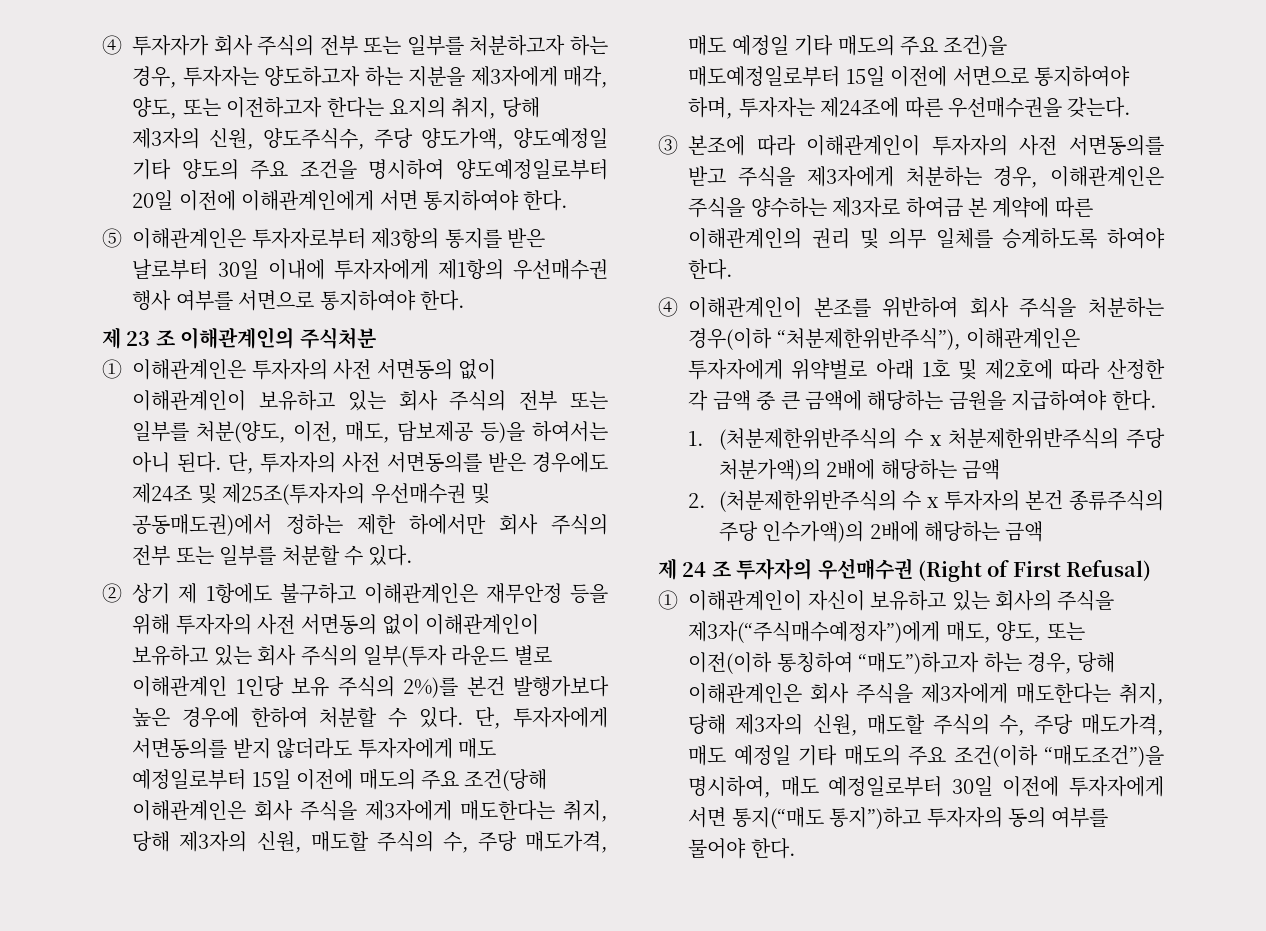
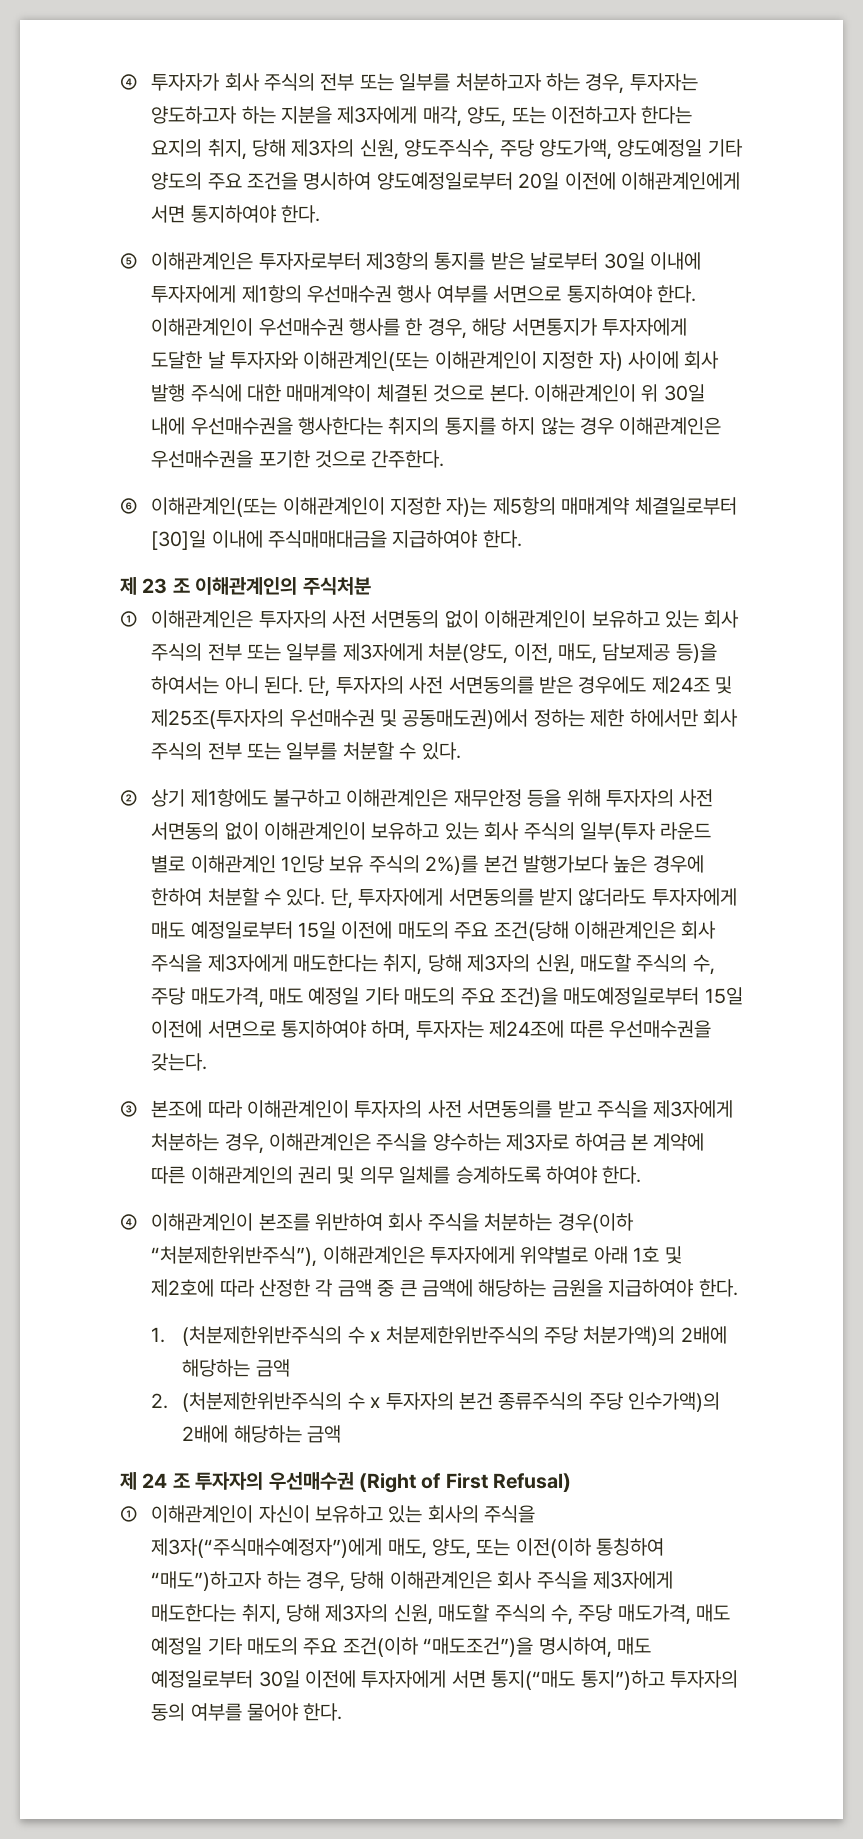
+ 이해관계인이 우선매수권 행사를 한 경우, 해당 서면통지가 투자자에게 도달한 날 투자자와 이해관계인(또는 이해관계인이 지정한 자) 사이에 회사 발행 주식에 대한 매매계약이 체결된 것으로 본다. 이해관계인이 위 30일 내에 우선매수권을 행사한다는 취지의 통지를 하지 않는 경우 이해관계인은 우선매수권을 포기한 것으로 간주한다.
+ ⑥ 이해관계인(또는 이해관계인이 지정한 자)는 제5항의 매매계약 체결일로부터 [30]일 이내에 주식매매대금을 지급하여야 한다.
- ① 이해관계인은 투자자의 사전 서면동의 없이 이해관계인이 보유하고 있는 회사 주식의 전부 또는 일부를 처분(양도, 이전, 매도, 담보제공 등)을 하여서는 아니 된다.
+ ① 이해관계인은 투자자의 사전 서면동의 없이 이해관계인이 보유하고 있는 회사 주식의 전부 또는 일부를 제3자에게 처분(양도, 이전, 매도, 담보제공 등)을 하여서는 아니 된다.
- ② 상기 제 1항에도 불구하고 이해관계인은 재무안정 등을 위해 투자자의 사전 서면동의 없이 이해관계인이 보유하고 있는 회사 주식의 일부(투자 라운드 별로 이해관계인 1인당 보유 주식의 2%)를 본건 발행가보다 높은 경우에 한하여 처분할 수 있다.
+ ② 상기 제1항에도 불구하고 이해관계인은 재무안정 등을 위해 투자자의 사전 서면동의 없이 이해관계인이 보유하고 있는 회사 주식의 일부(투자 라운드 별로 이해관계인 1인당 보유 주식의 2%)를 본건 발행가보다 높은 경우에 한하여 처분할 수 있다.

